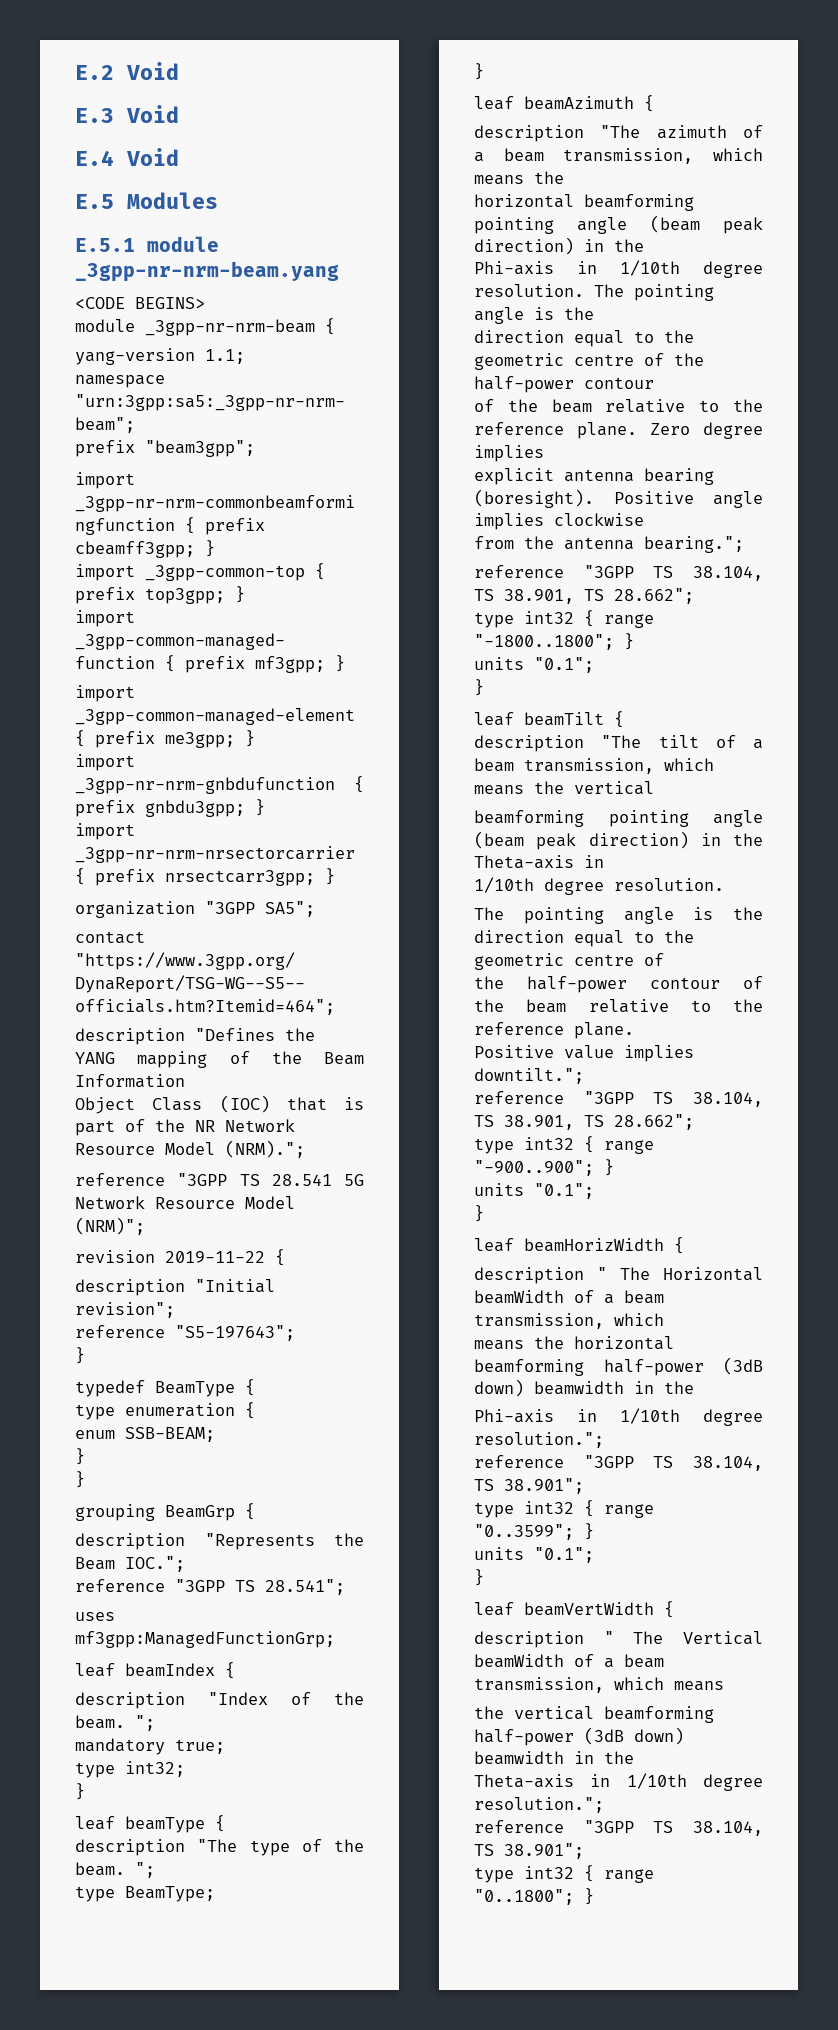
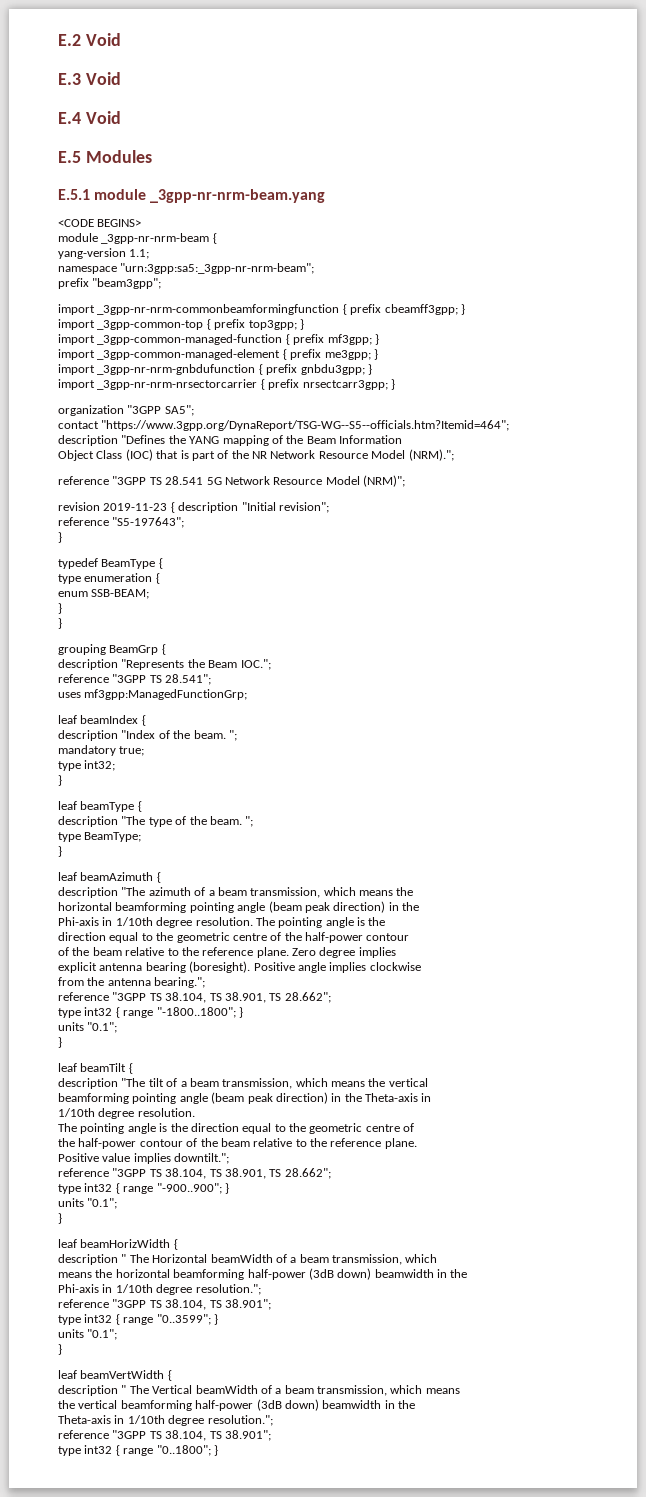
- revision 2019-11-22 {
- description "Initial revision";
+ revision 2019-11-23 { description "Initial revision";

